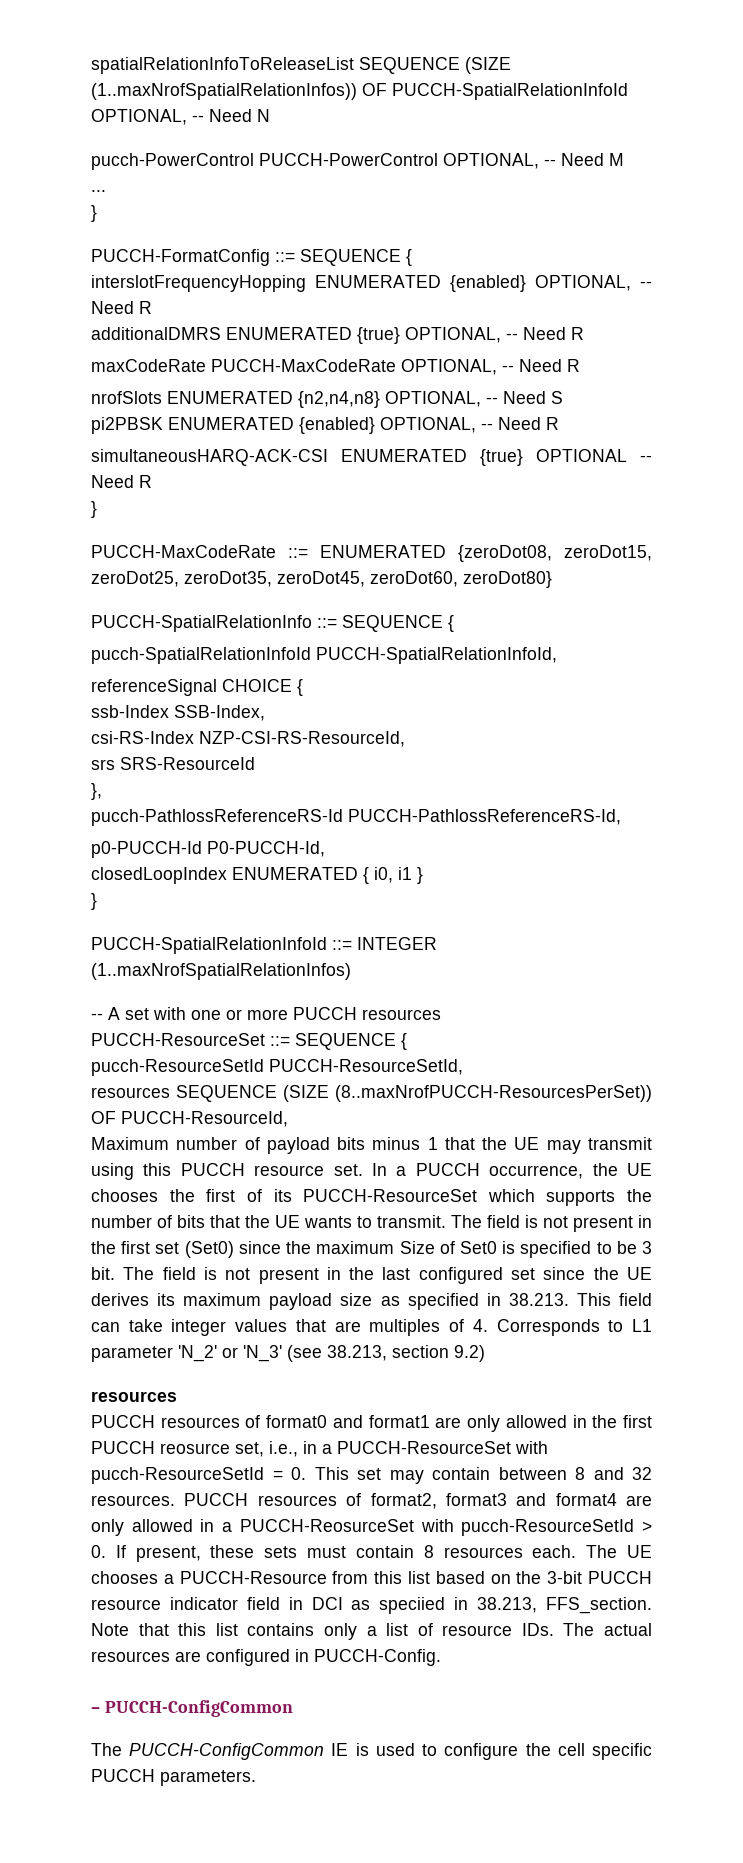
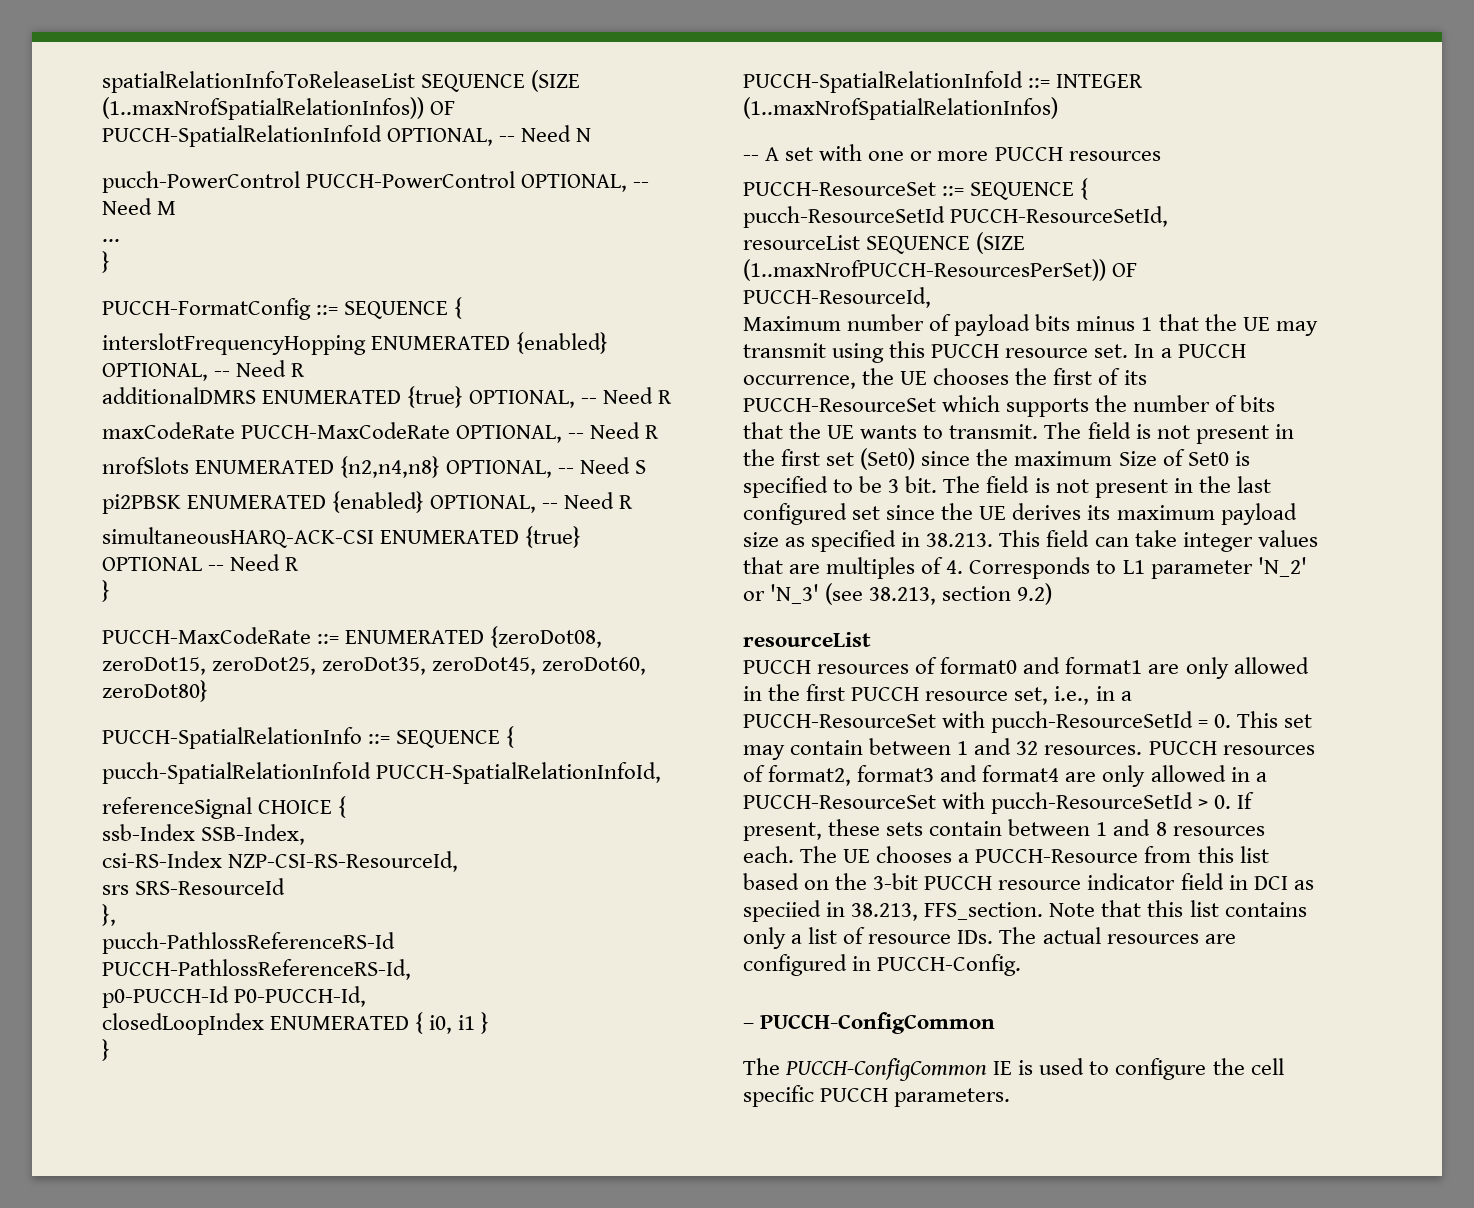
- resources SEQUENCE (SIZE (8..maxNrofPUCCH-ResourcesPerSet)) OF PUCCH-ResourceId,
+ resourceList SEQUENCE (SIZE (1..maxNrofPUCCH-ResourcesPerSet)) OF PUCCH-ResourceId,
  The field is not present in the last configured set since the UE derives its maximum payload size as specified in 38.213. This field can take integer values that are multiples of 4. Corresponds to L1 parameter 'N_2' or 'N_3' (see 38.213, section 9.2)
- resources
+ resourceList
- PUCCH resources of format0 and format1 are only allowed in the first PUCCH reosurce set, i.e., in a PUCCH-ResourceSet with pucch-ResourceSetId = 0. This set may contain between 8 and 32 resources.
+ PUCCH resources of format0 and format1 are only allowed in the first PUCCH resource set, i.e., in a PUCCH-ResourceSet with pucch-ResourceSetId = 0. This set may contain between 1 and 32 resources.
- PUCCH resources of format2, format3 and format4 are only allowed in a PUCCH-ReosurceSet with pucch-ResourceSetId > 0. If present, these sets must contain 8 resources each.
+ PUCCH resources of format2, format3 and format4 are only allowed in a PUCCH-ResourceSet with pucch-ResourceSetId > 0. If present, these sets contain between 1 and 8 resources each.

